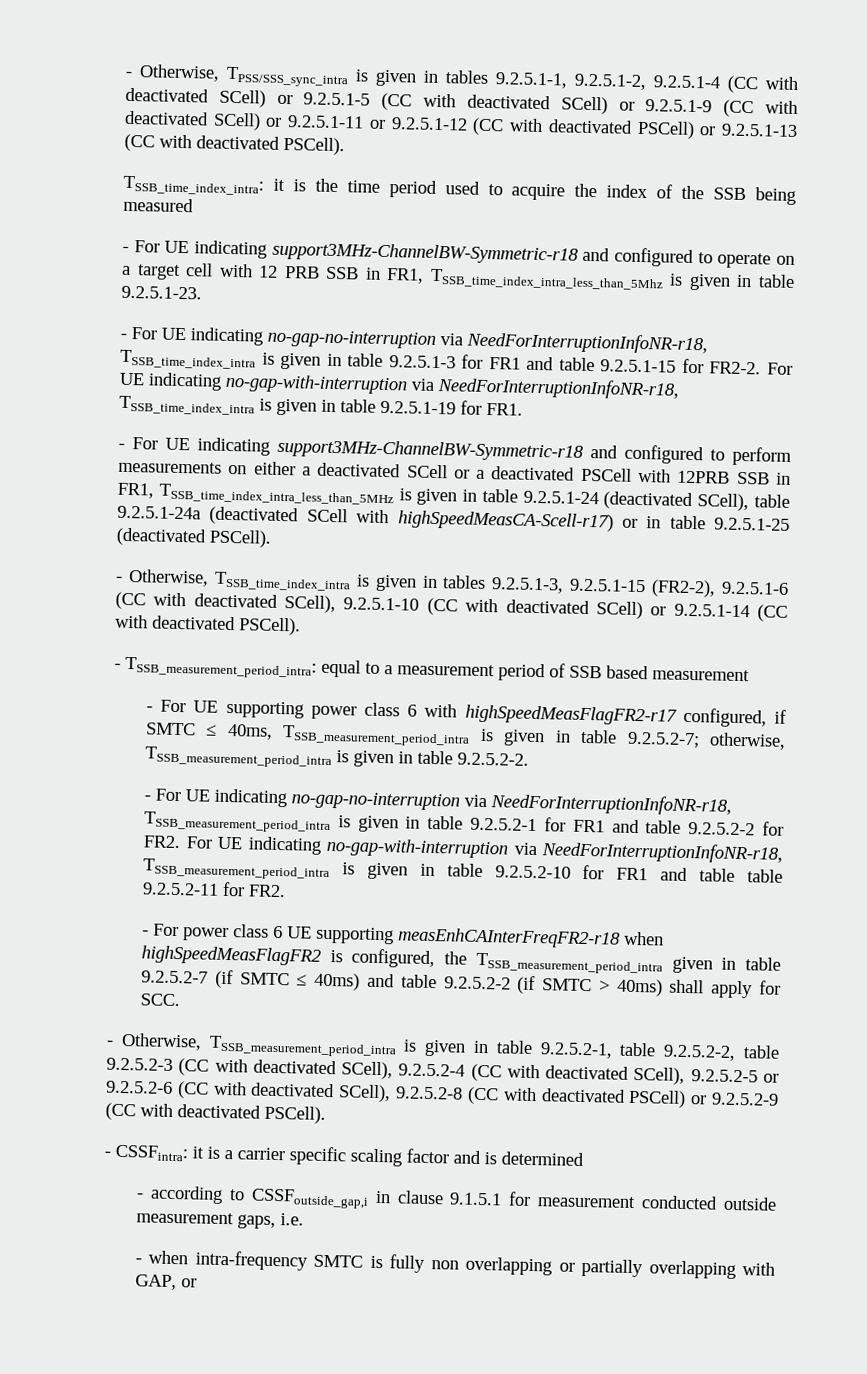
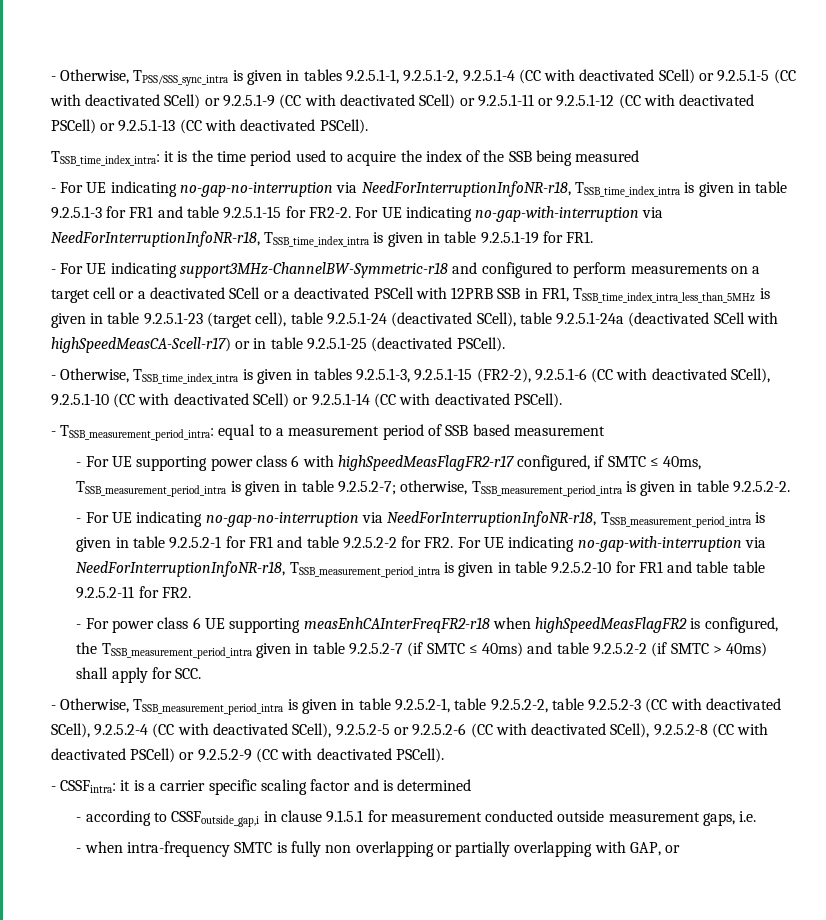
- - For UE indicating support3MHz-ChannelBW-Symmetric-r18 and configured to operate on a target cell with 12 PRB SSB in FR1, TSSB_time_index_intra_less_than_5Mhz is given in table 9.2.5.1-23.
- - For UE indicating support3MHz-ChannelBW-Symmetric-r18 and configured to perform measurements on either a deactivated SCell or a deactivated PSCell with 12PRB SSB in FR1, TSSB_time_index_intra_less_than_5MHz is given in table 9.2.5.1-24 (deactivated SCell), table 9.2.5.1-24a (deactivated SCell with highSpeedMeasCA-Scell-r17) or in table 9.2.5.1-25 (deactivated PSCell).
+ - For UE indicating support3MHz-ChannelBW-Symmetric-r18 and configured to perform measurements on a target cell or a deactivated SCell or a deactivated PSCell with 12PRB SSB in FR1, TSSB_time_index_intra_less_than_5MHz is given in table 9.2.5.1-23 (target cell), table 9.2.5.1-24 (deactivated SCell), table 9.2.5.1-24a (deactivated SCell with highSpeedMeasCA-Scell-r17) or in table 9.2.5.1-25 (deactivated PSCell).

